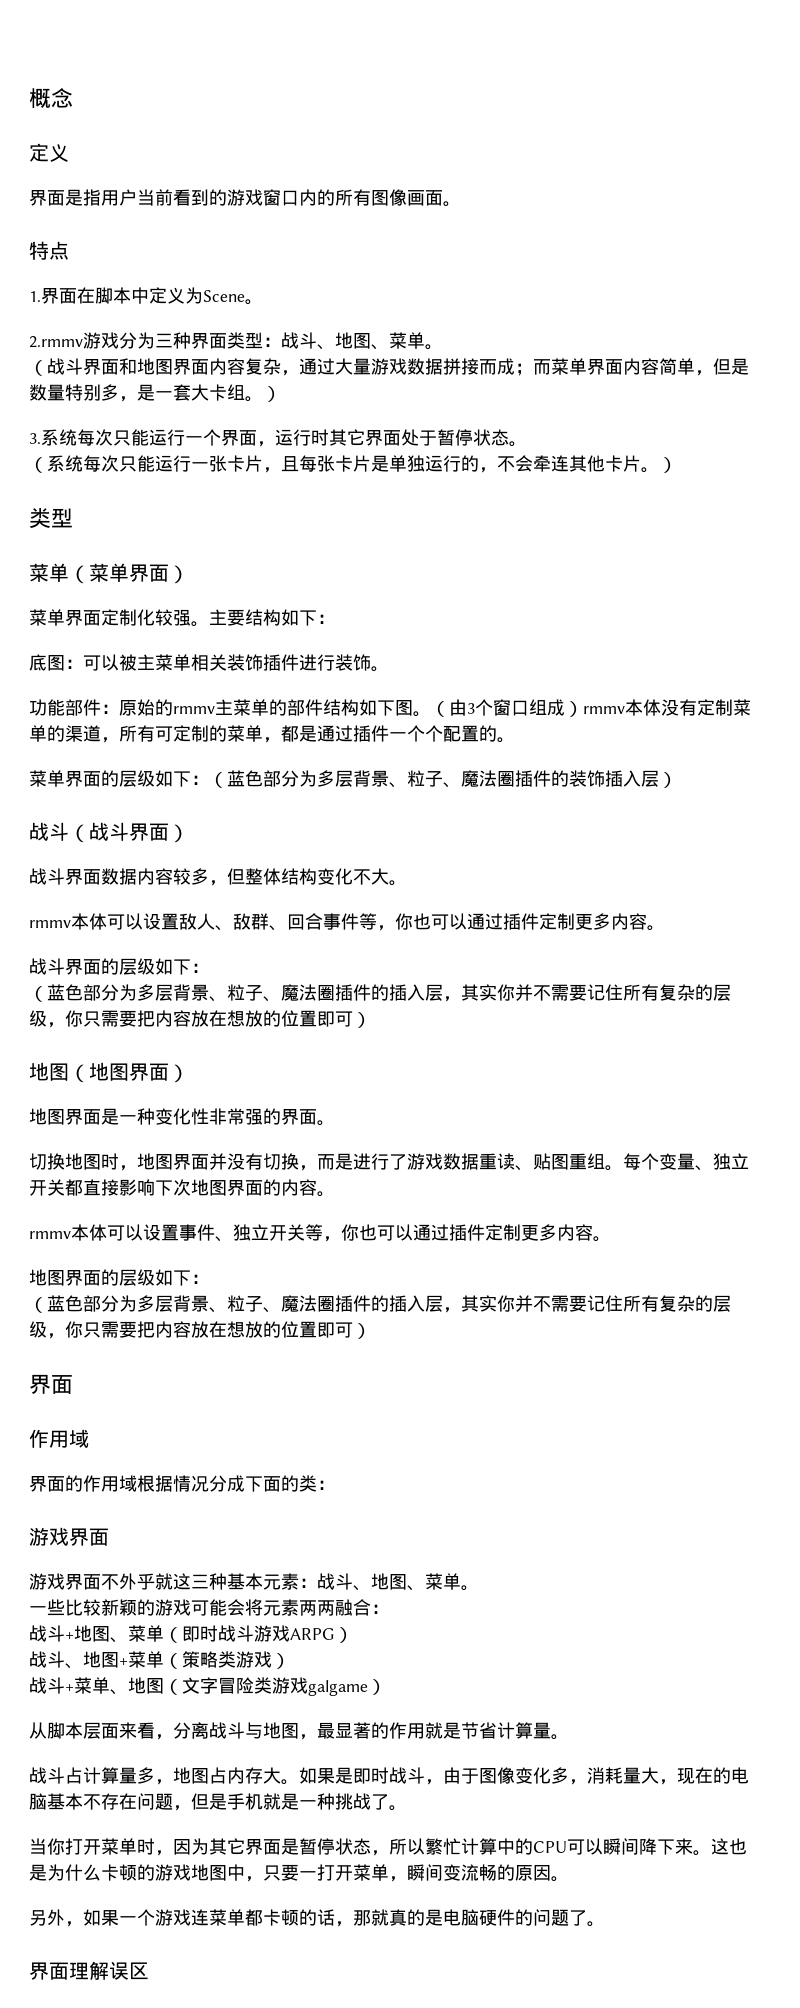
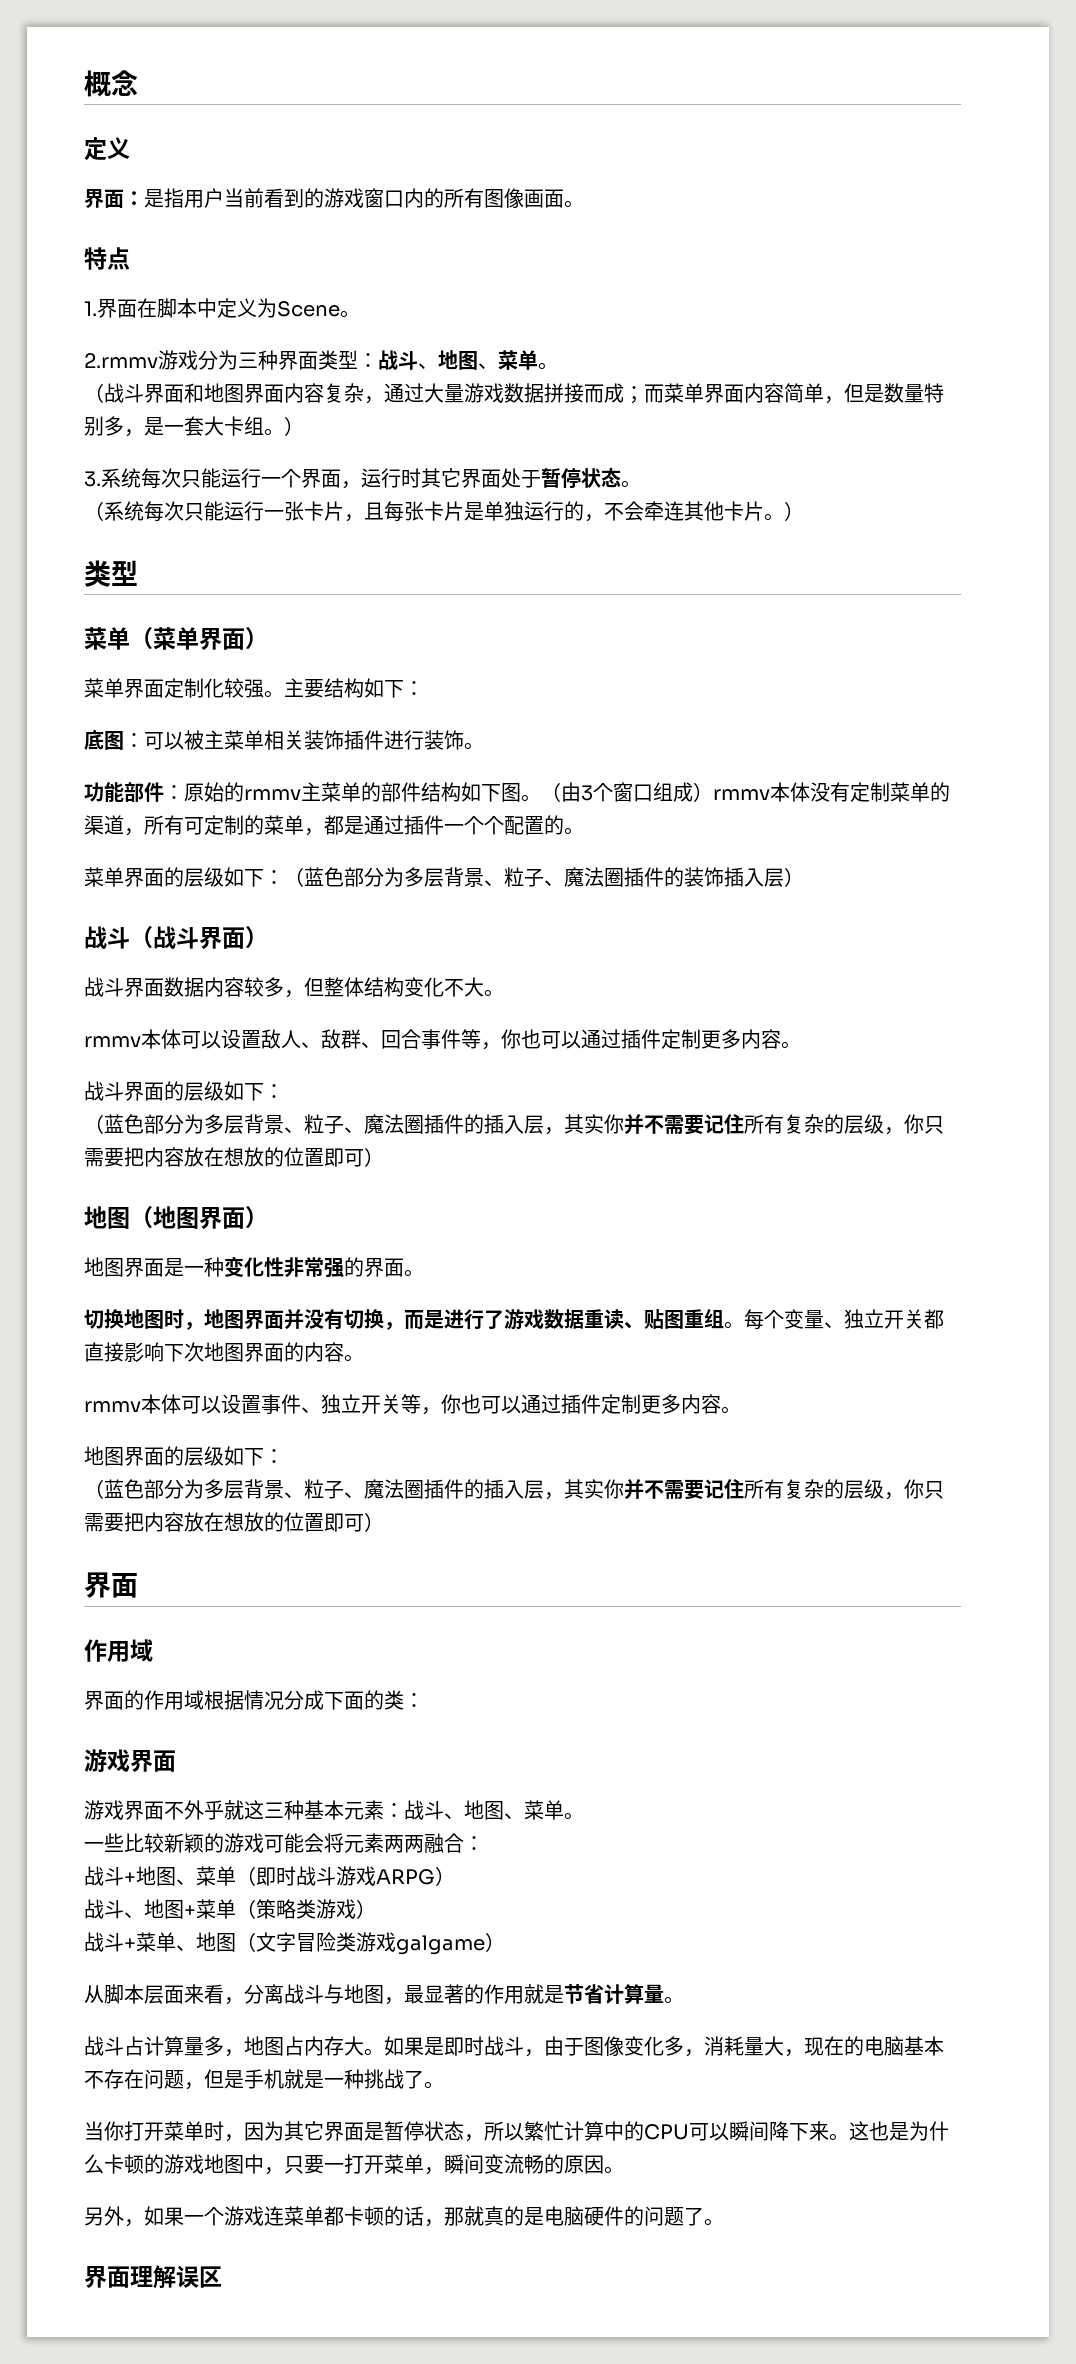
- 界面是指用户当前看到的游戏窗口内的所有图像画面。
+ 界面：是指用户当前看到的游戏窗口内的所有图像画面。

